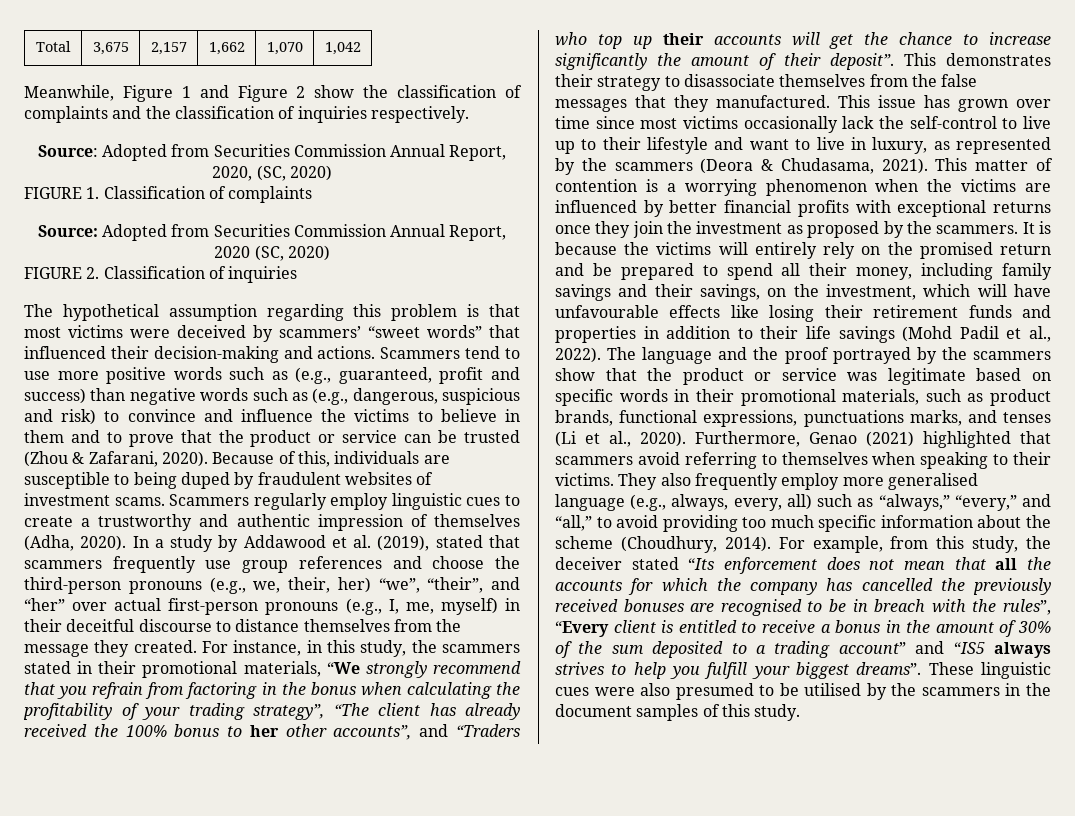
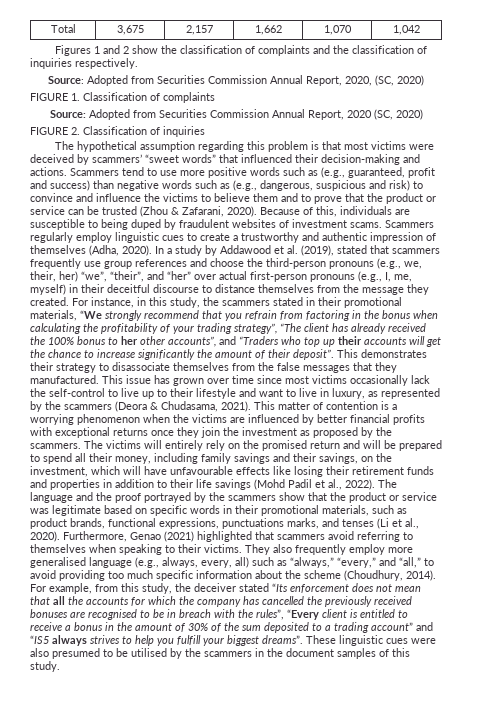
- Meanwhile, Figure 1 and Figure 2 show the classification of complaints and the classification of inquiries respectively.
+ Figures 1 and 2 show the classification of complaints and the classification of inquiries respectively.
- Scammers tend to use more positive words such as (e.g., guaranteed, profit and success) than negative words such as (e.g., dangerous, suspicious and risk) to convince and influence the victims to believe in them and to prove that the product or service can be trusted (Zhou & Zafarani, 2020).
+ Scammers tend to use more positive words such as (e.g., guaranteed, profit and success) than negative words such as (e.g., dangerous, suspicious and risk) to convince and influence the victims to believe them and to prove that the product or service can be trusted (Zhou & Zafarani, 2020).
- It is because the victims will entirely rely on the promised return and be prepared to spend all their money, including family savings and their savings, on the investment, which will have unfavourable effects like losing their retirement funds and properties in addition to their life savings (Mohd Padil et al., 2022).
+ The victims will entirely rely on the promised return and will be prepared to spend all their money, including family savings and their savings, on the investment, which will have unfavourable effects like losing their retirement funds and properties in addition to their life savings (Mohd Padil et al., 2022).

